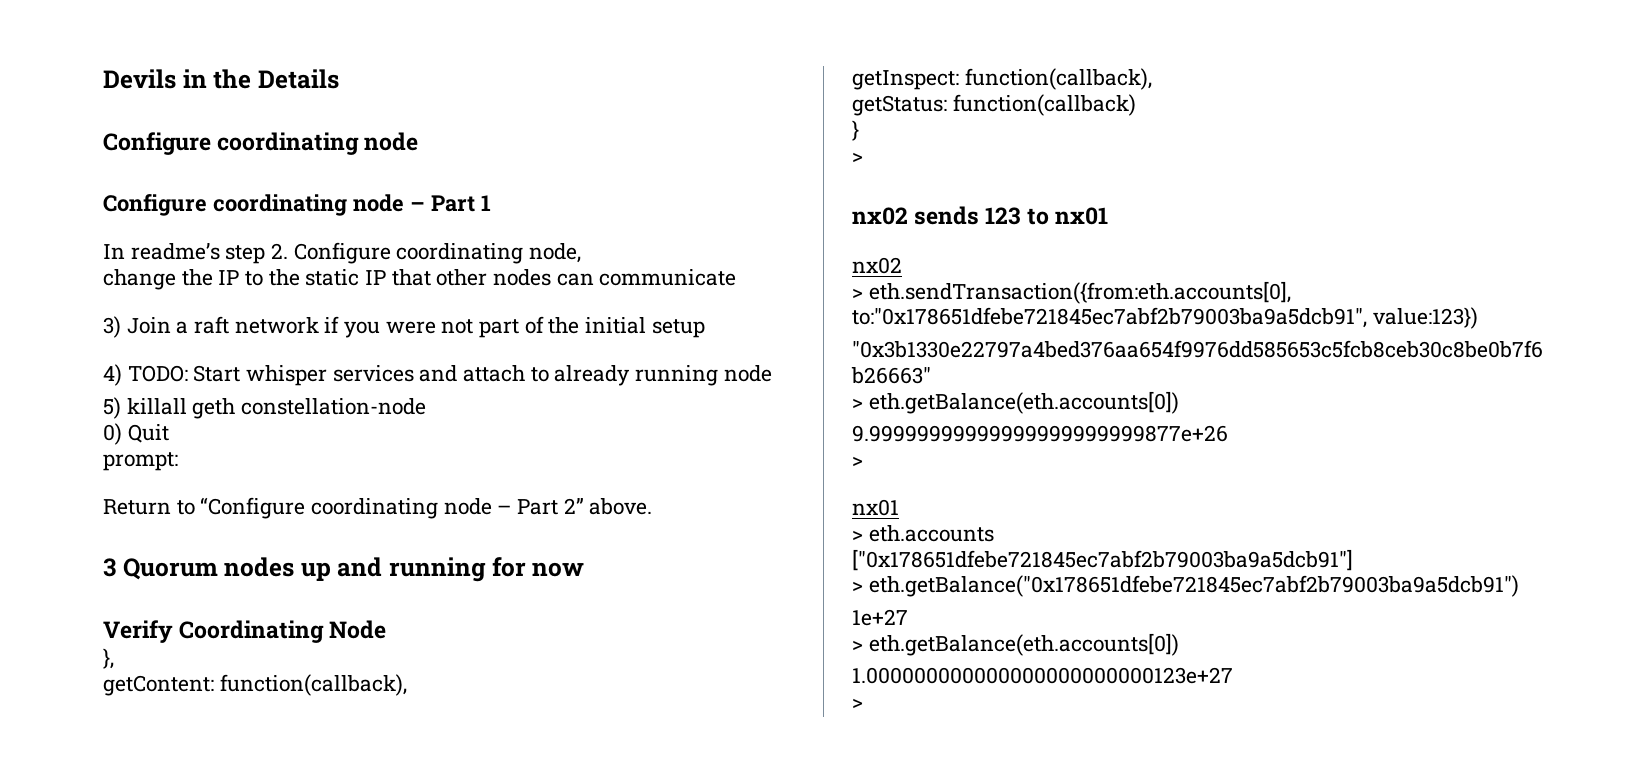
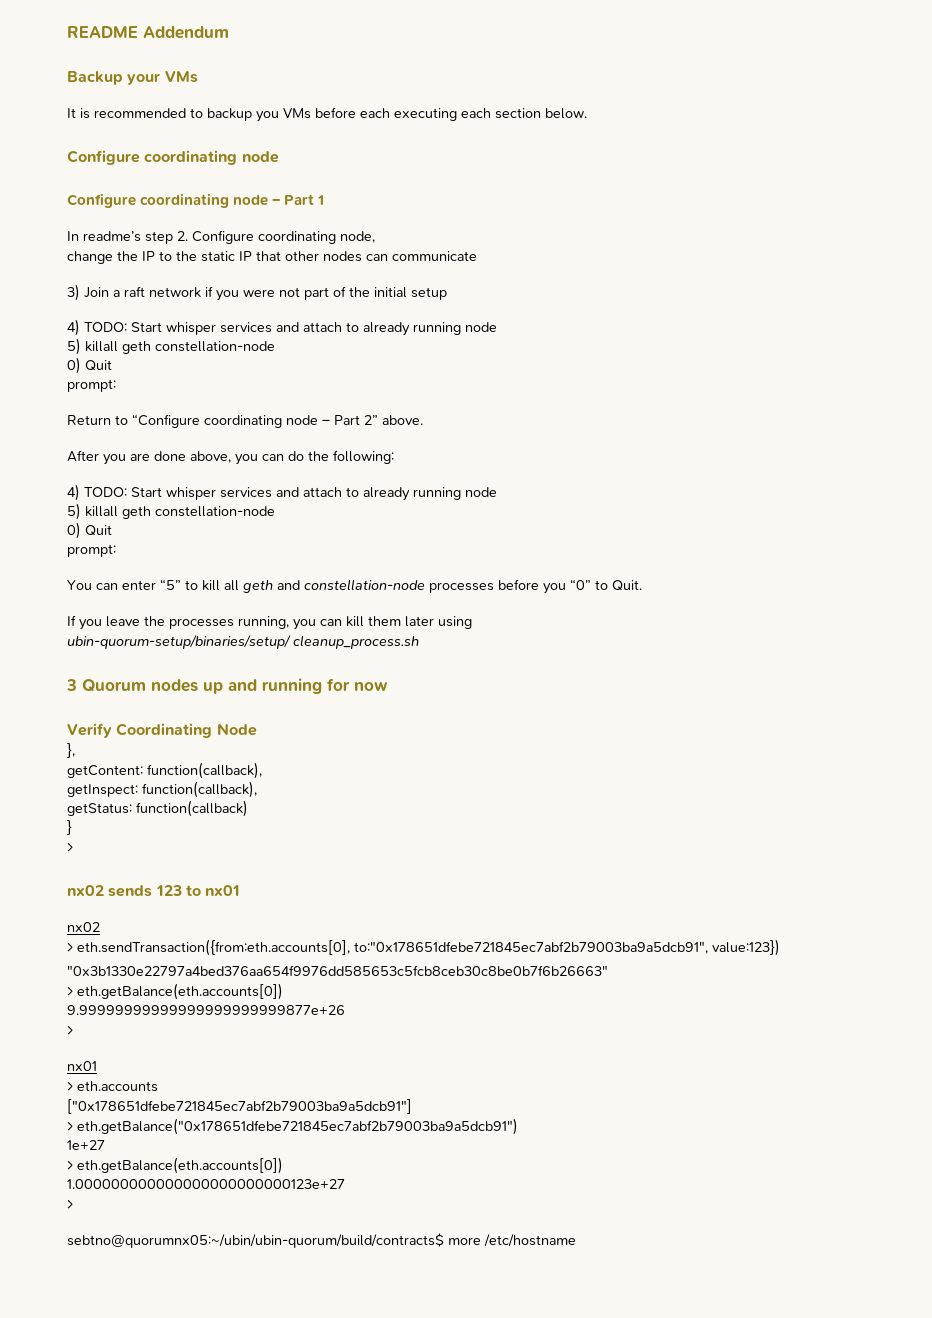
- Devils in the Details
+ README Addendum
+ Backup your VMs
+ It is recommended to backup you VMs before each executing each section below.
+ After you are done above, you can do the following:
+ 4) TODO: Start whisper services and attach to already running node
+ 5) killall geth constellation-node
+ 0) Quit
+ prompt:
+ You can enter “5” to kill all geth and constellation-node processes before you “0” to Quit.
+ If you leave the processes running, you can kill them later using
+ ubin-quorum-setup/binaries/setup/ cleanup_process.sh
+ sebtno@quorumnx05:~/ubin/ubin-quorum/build/contracts$ more /etc/hostname

